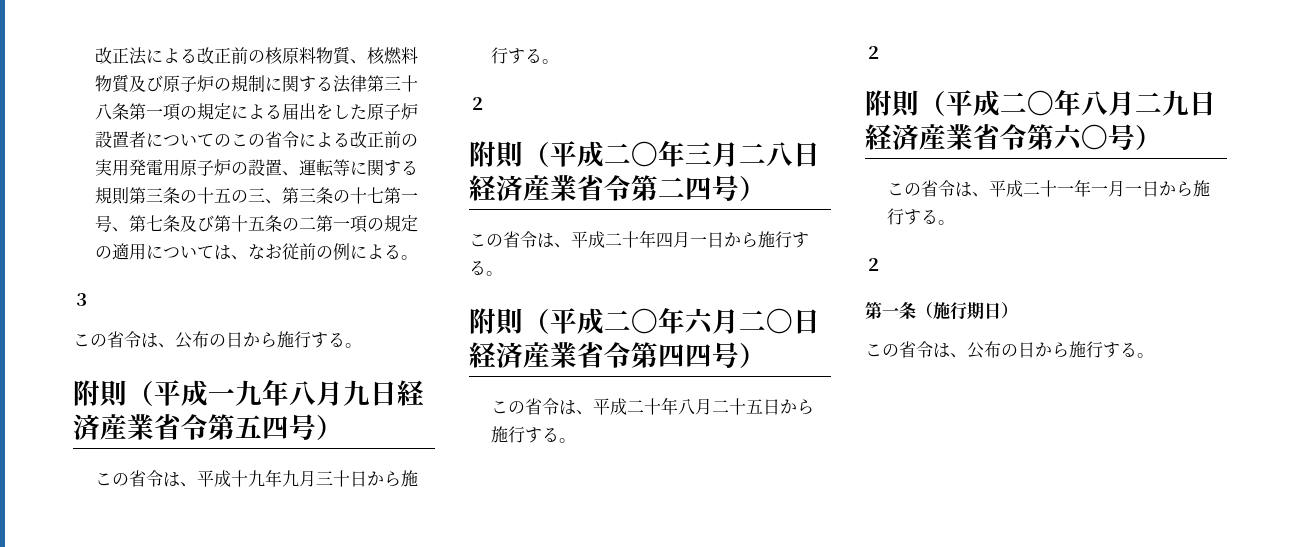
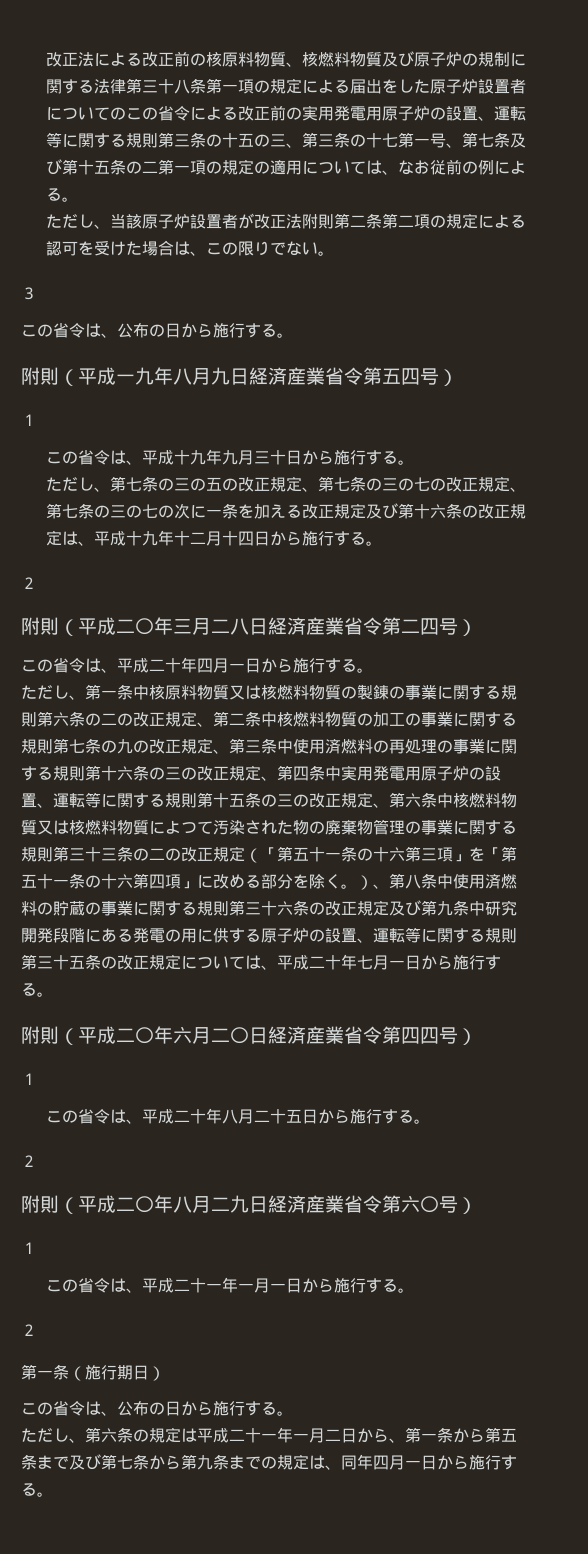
+ ただし、当該原子炉設置者が改正法附則第二条第二項の規定による認可を受けた場合は、この限りでない。
  附則（平成一九年八月九日経済産業省令第五四号）
+ １
+ ただし、第七条の三の五の改正規定、第七条の三の七の改正規定、第七条の三の七の次に一条を加える改正規定及び第十六条の改正規定は、平成十九年十二月十四日から施行する。
+ ただし、第一条中核原料物質又は核燃料物質の製錬の事業に関する規則第六条の二の改正規定、第二条中核燃料物質の加工の事業に関する規則第七条の九の改正規定、第三条中使用済燃料の再処理の事業に関する規則第十六条の三の改正規定、第四条中実用発電用原子炉の設置、運転等に関する規則第十五条の三の改正規定、第六条中核燃料物質又は核燃料物質によつて汚染された物の廃棄物管理の事業に関する規則第三十三条の二の改正規定（「第五十一条の十六第三項」を「第五十一条の十六第四項」に改める部分を除く。）、第八条中使用済燃料の貯蔵の事業に関する規則第三十六条の改正規定及び第九条中研究開発段階にある発電の用に供する原子炉の設置、運転等に関する規則第三十五条の改正規定については、平成二十年七月一日から施行する。
  附則（平成二〇年六月二〇日経済産業省令第四四号）
+ １
  附則（平成二〇年八月二九日経済産業省令第六〇号）
+ １
+ ただし、第六条の規定は平成二十一年一月二日から、第一条から第五条まで及び第七条から第九条までの規定は、同年四月一日から施行する。

